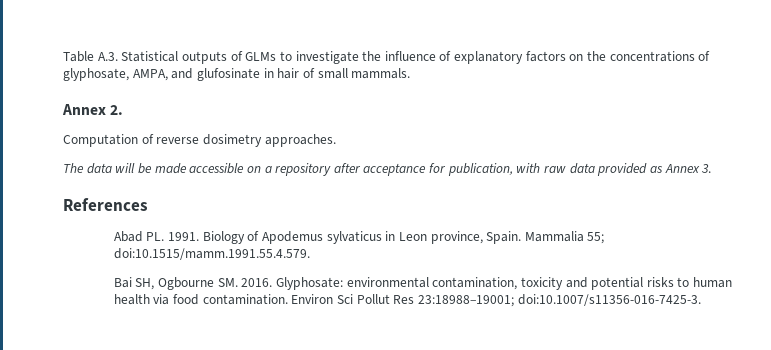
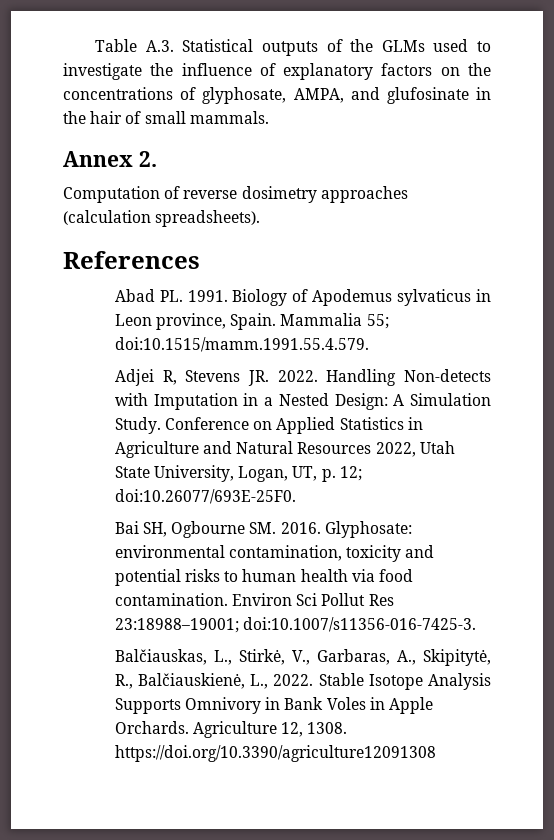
- Table A.3. Statistical outputs of GLMs to investigate the influence of explanatory factors on the concentrations of glyphosate, AMPA, and glufosinate in hair of small mammals.
+ Table A.3. Statistical outputs of the GLMs used to investigate the influence of explanatory factors on the concentrations of glyphosate, AMPA, and glufosinate in the hair of small mammals.
- Computation of reverse dosimetry approaches.
- The data will be made accessible on a repository after acceptance for publication, with raw data provided as Annex 3.
+ Computation of reverse dosimetry approaches (calculation spreadsheets).
+ Adjei R, Stevens JR. 2022. Handling Non-detects with Imputation in a Nested Design: A Simulation Study. Conference on Applied Statistics in Agriculture and Natural Resources 2022, Utah State University, Logan, UT, p. 12; doi:10.26077/693E-25F0.
+ Balčiauskas, L., Stirkė, V., Garbaras, A., Skipitytė, R., Balčiauskienė, L., 2022. Stable Isotope Analysis Supports Omnivory in Bank Voles in Apple Orchards. Agriculture 12, 1308. https://doi.org/10.3390/agriculture12091308

